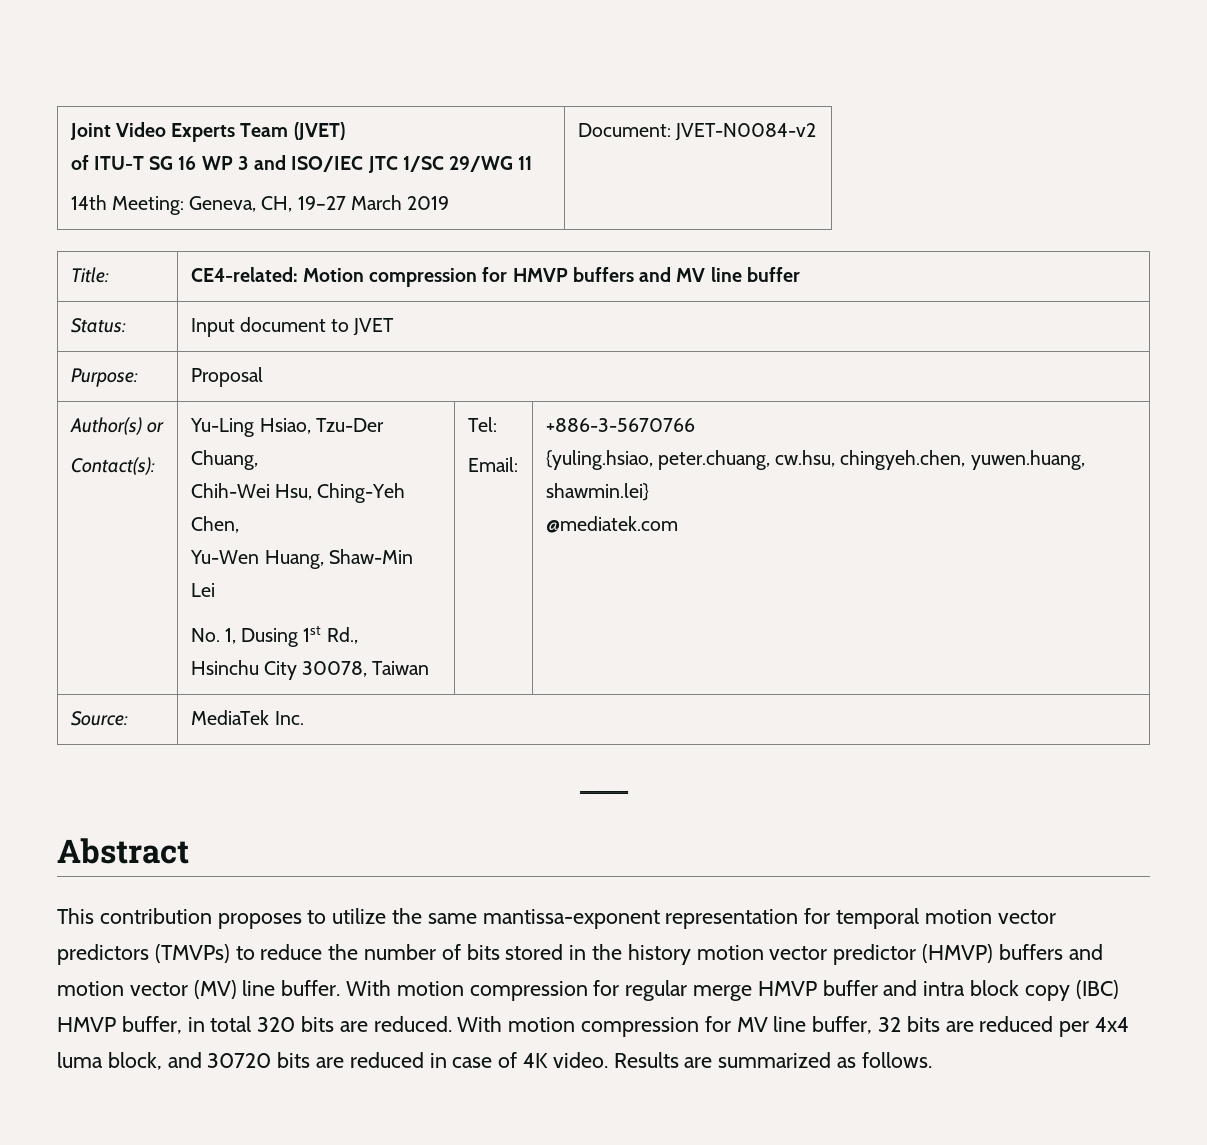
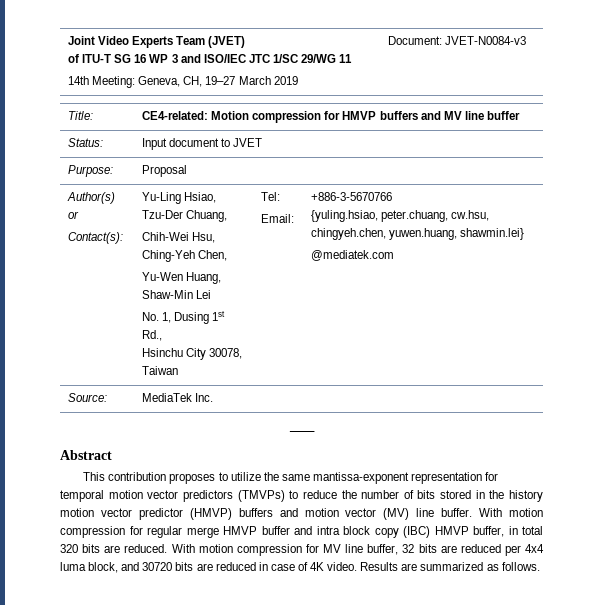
  Joint Video Experts Team (JVET)
  of ITU-T SG 16 WP 3 and ISO/IEC JTC 1/SC 29/WG 11
- 14th Meeting: Geneva, CH, 19–27 March 2019 | Document: JVET-N0084-v2
+ 14th Meeting: Geneva, CH, 19–27 March 2019 | Document: JVET-N0084-v3

